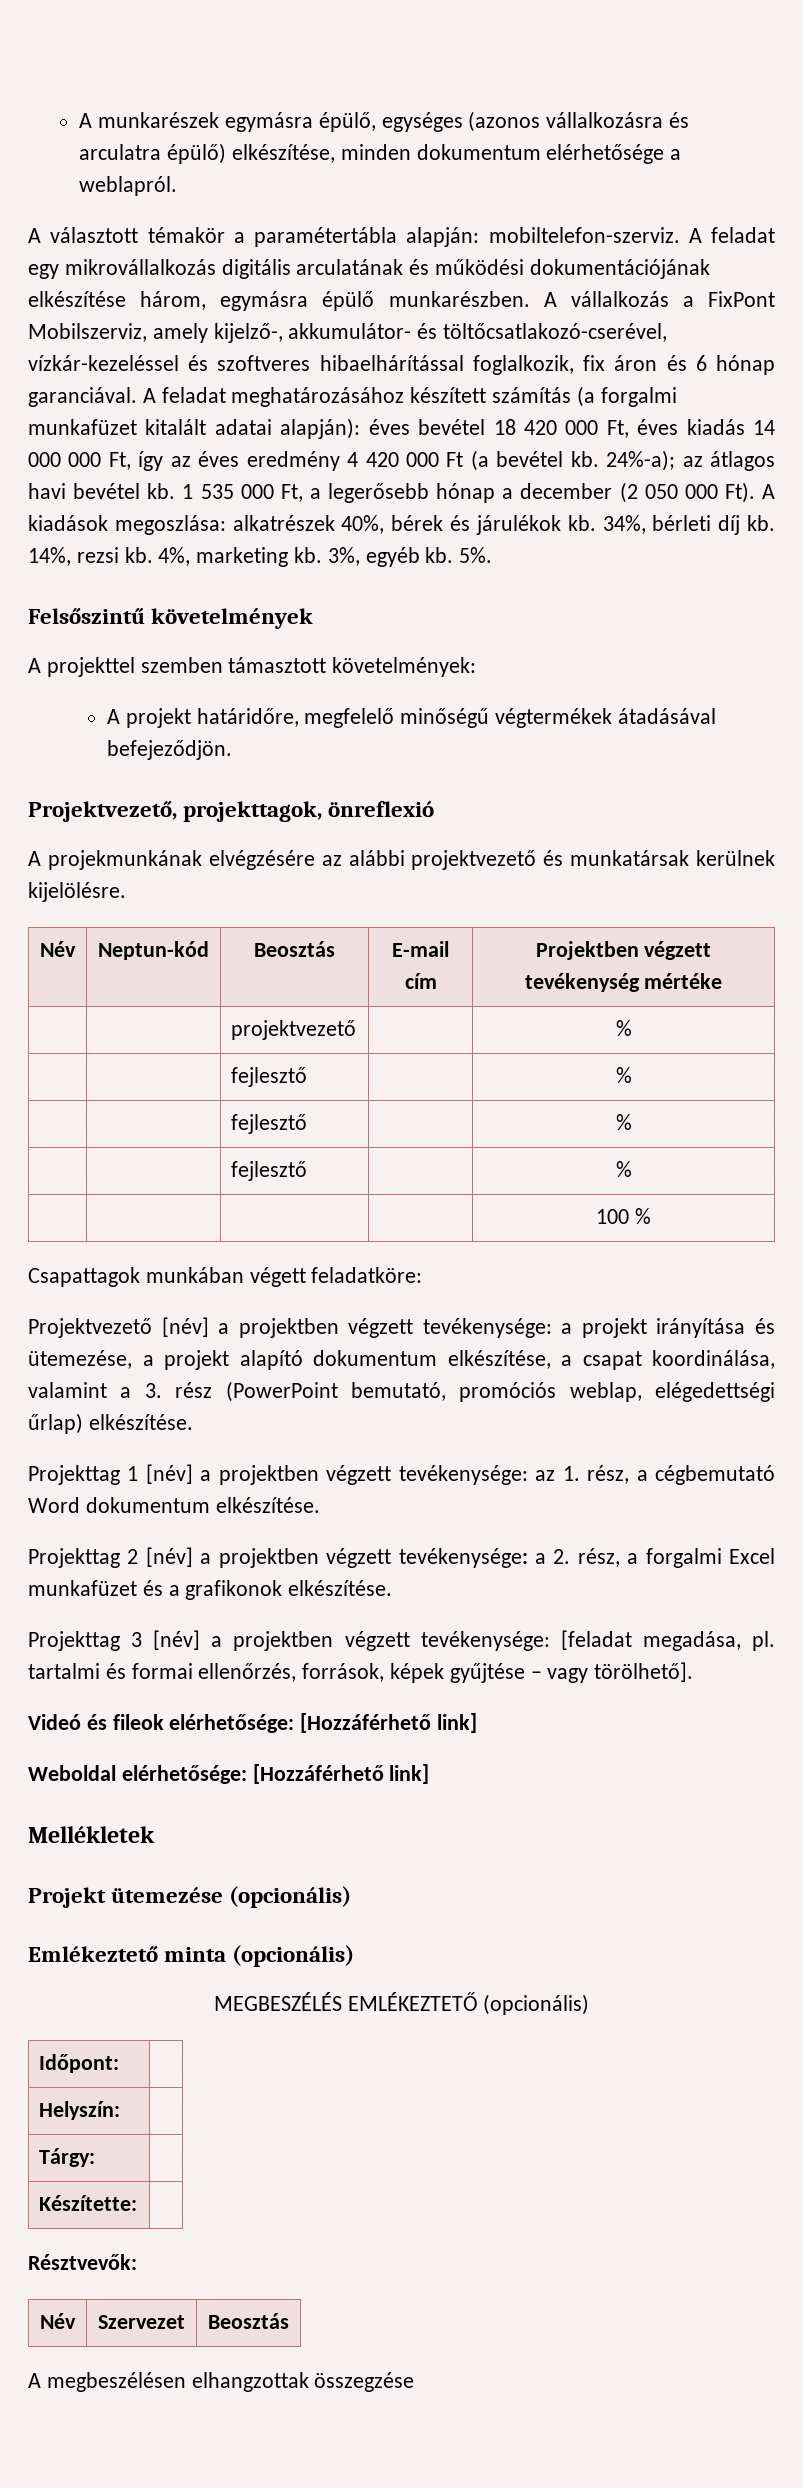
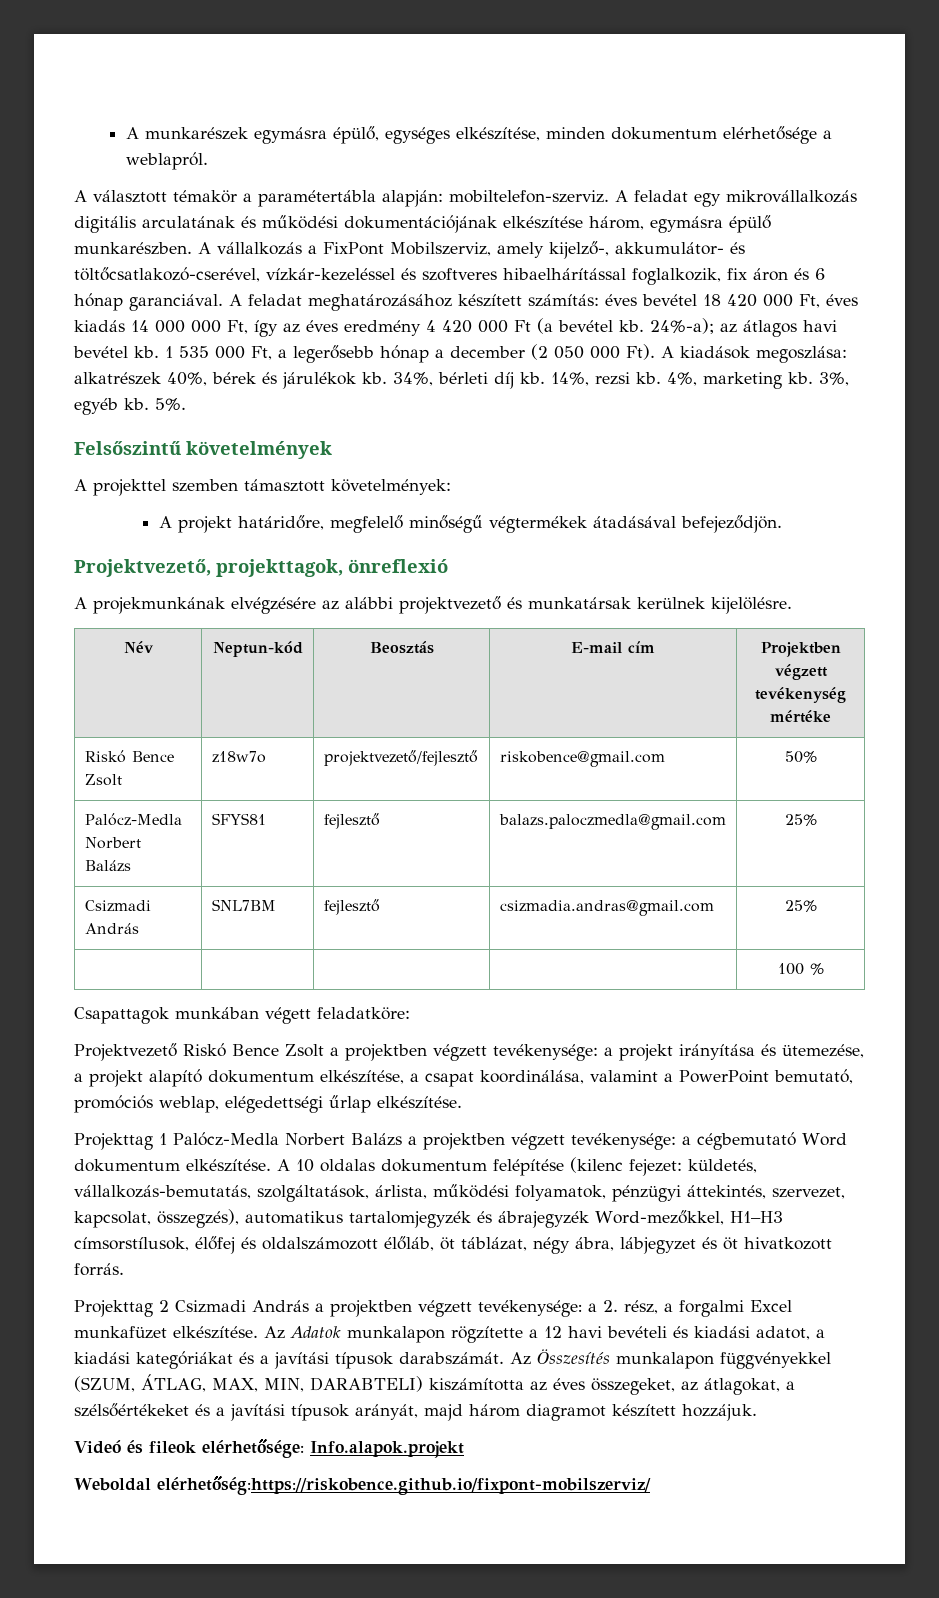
- A munkarészek egymásra épülő, egységes (azonos vállalkozásra és arculatra épülő) elkészítése, minden dokumentum elérhetősége a weblapról.
+ A munkarészek egymásra épülő, egységes elkészítése, minden dokumentum elérhetősége a weblapról.
- A feladat meghatározásához készített számítás (a forgalmi munkafüzet kitalált adatai alapján): éves bevétel 18 420 000 Ft, éves kiadás 14 000 000 Ft, így az éves eredmény 4 420 000 Ft (a bevétel kb.
+ A feladat meghatározásához készített számítás: éves bevétel 18 420 000 Ft, éves kiadás 14 000 000 Ft, így az éves eredmény 4 420 000 Ft (a bevétel kb.
- | | projektvezető | | %
- | | fejlesztő | | %
- | | fejlesztő | | %
- | | fejlesztő | | %
+ Riskó Bence Zsolt | z18w7o | projektvezető/fejlesztő | riskobence@gmail.com | 50%
+ Palócz-Medla Norbert Balázs | SFYS81 | fejlesztő | balazs.paloczmedla@gmail.com | 25%
+ Csizmadi András | SNL7BM | fejlesztő | csizmadia.andras@gmail.com | 25%
- Projektvezető [név] a projektben végzett tevékenysége: a projekt irányítása és ütemezése, a projekt alapító dokumentum elkészítése, a csapat koordinálása, valamint a 3. rész (PowerPoint bemutató, promóciós weblap, elégedettségi űrlap) elkészítése.
+ Projektvezető Riskó Bence Zsolt a projektben végzett tevékenysége: a projekt irányítása és ütemezése, a projekt alapító dokumentum elkészítése, a csapat koordinálása, valamint a PowerPoint bemutató, promóciós weblap, elégedettségi űrlap elkészítése.
- Projekttag 1 [név] a projektben végzett tevékenysége: az 1. rész, a cégbemutató Word dokumentum elkészítése.
+ Projekttag 1 Palócz-Medla Norbert Balázs a projektben végzett tevékenysége: a cégbemutató Word dokumentum elkészítése. A 10 oldalas dokumentum felépítése (kilenc fejezet: küldetés, vállalkozás-bemutatás, szolgáltatások, árlista, működési folyamatok, pénzügyi áttekintés, szervezet, kapcsolat, összegzés), automatikus tartalomjegyzék és ábrajegyzék Word-mezőkkel, H1–H3 címsorstílusok, élőfej és oldalszámozott élőláb, öt táblázat, négy ábra, lábjegyzet és öt hivatkozott forrás.
- Projekttag 2 [név] a projektben végzett tevékenysége: a 2. rész, a forgalmi Excel munkafüzet és a grafikonok elkészítése.
- Projekttag 3 [név] a projektben végzett tevékenysége: [feladat megadása, pl. tartalmi és formai ellenőrzés, források, képek gyűjtése – vagy törölhető].
+ Projekttag 2 Csizmadi András a projektben végzett tevékenysége: a 2. rész, a forgalmi Excel munkafüzet elkészítése. Az Adatok munkalapon rögzítette a 12 havi bevételi és kiadási adatot, a kiadási kategóriákat és a javítási típusok darabszámát. Az Összesítés munkalapon függvényekkel (SZUM, ÁTLAG, MAX, MIN, DARABTELI) kiszámította az éves összegeket, az átlagokat, a szélsőértékeket és a javítási típusok arányát, majd három diagramot készített hozzájuk.
- Videó és fileok elérhetősége: [Hozzáférhető link]
+ Videó és fileok elérhetősége: Info.alapok.projekt
- Weboldal elérhetősége: [Hozzáférhető link]
- Mellékletek
- Projekt ütemezése (opcionális)
- Emlékeztető minta (opcionális)
- MEGBESZÉLÉS EMLÉKEZTETŐ (opcionális)
- Időpont: |
- Helyszín: |
- Tárgy: |
- Készítette: |
- Résztvevők:
- Név | Szervezet | Beosztás
- A megbeszélésen elhangzottak összegzése
+ Weboldal elérhetőség:https://riskobence.github.io/fixpont-mobilszerviz/

